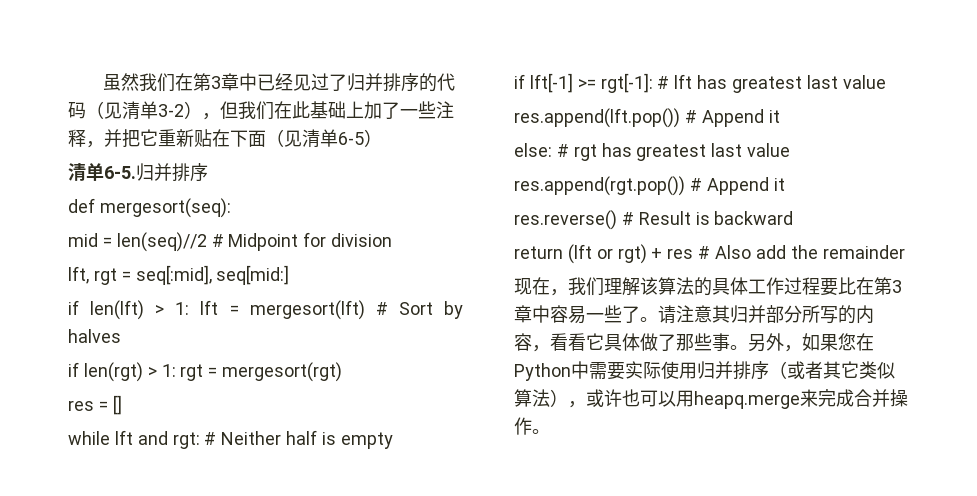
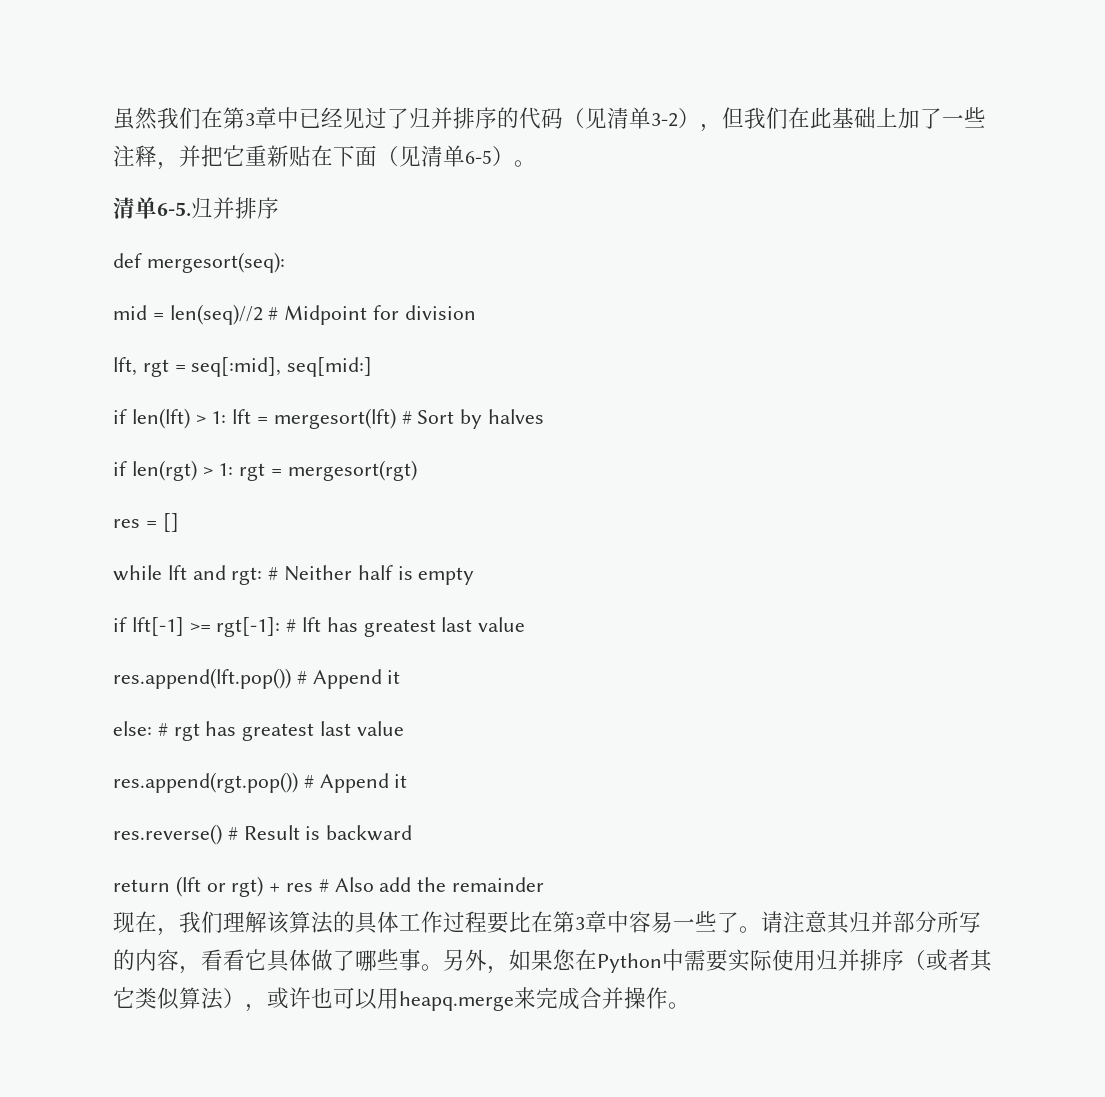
- 虽然我们在第3章中已经见过了归并排序的代码（见清单3-2），但我们在此基础上加了一些注释，并把它重新贴在下面（见清单6-5）
+ 虽然我们在第3章中已经见过了归并排序的代码（见清单3-2），但我们在此基础上加了一些注释，并把它重新贴在下面（见清单6-5）。
- 请注意其归并部分所写的内容，看看它具体做了那些事。
+ 请注意其归并部分所写的内容，看看它具体做了哪些事。

